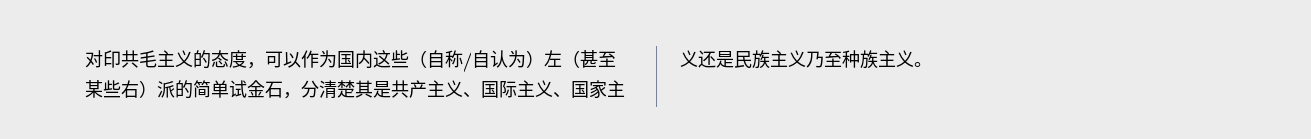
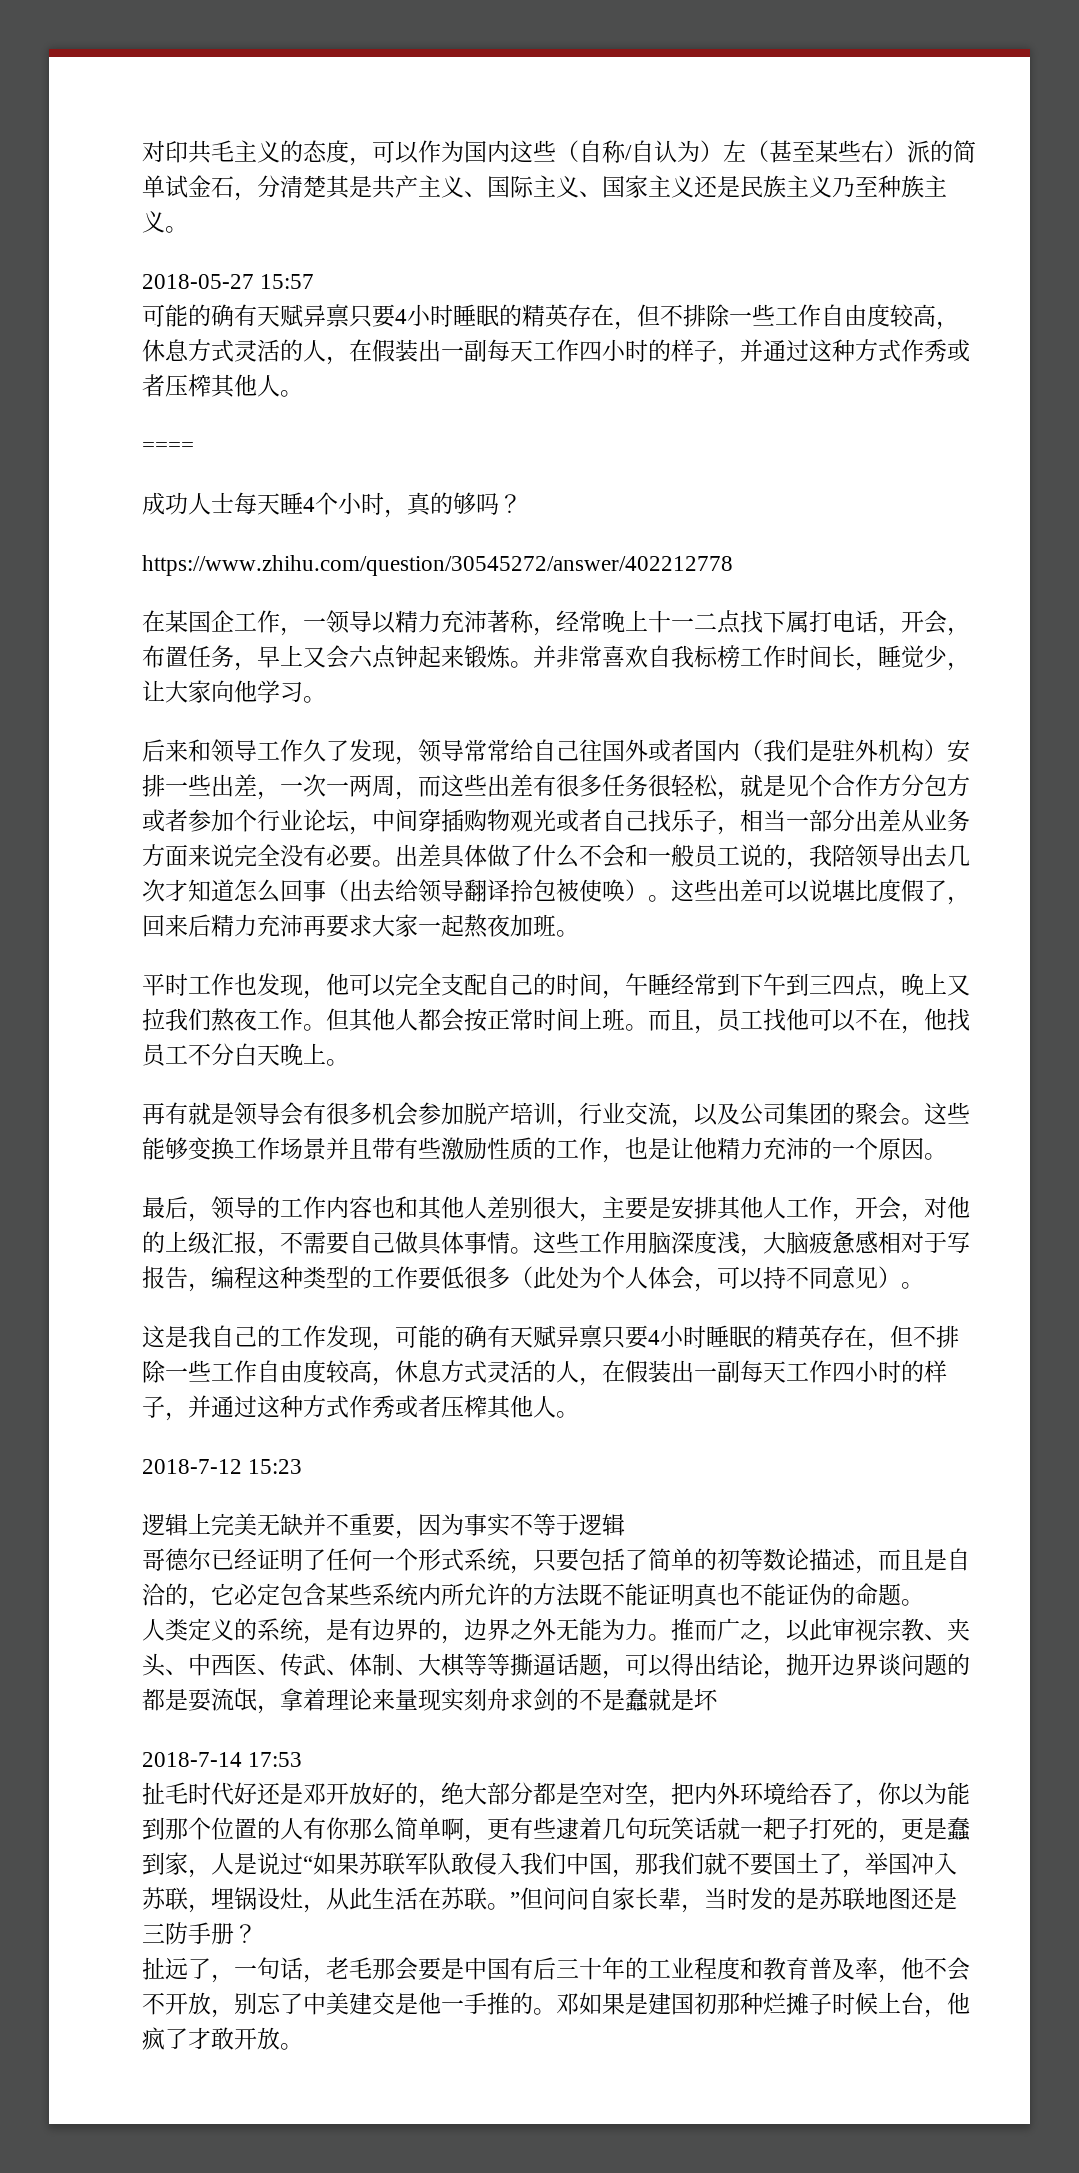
+ 2018-05-27 15:57
+ 可能的确有天赋异禀只要4小时睡眠的精英存在，但不排除一些工作自由度较高，休息方式灵活的人，在假装出一副每天工作四小时的样子，并通过这种方式作秀或者压榨其他人。
+ ====
+ 成功人士每天睡4个小时，真的够吗？
+ https://www.zhihu.com/question/30545272/answer/402212778
+ 在某国企工作，一领导以精力充沛著称，经常晚上十一二点找下属打电话，开会，布置任务，早上又会六点钟起来锻炼。并非常喜欢自我标榜工作时间长，睡觉少，让大家向他学习。
+ 后来和领导工作久了发现，领导常常给自己往国外或者国内（我们是驻外机构）安排一些出差，一次一两周，而这些出差有很多任务很轻松，就是见个合作方分包方或者参加个行业论坛，中间穿插购物观光或者自己找乐子，相当一部分出差从业务方面来说完全没有必要。出差具体做了什么不会和一般员工说的，我陪领导出去几次才知道怎么回事（出去给领导翻译拎包被使唤）。这些出差可以说堪比度假了，回来后精力充沛再要求大家一起熬夜加班。
+ 平时工作也发现，他可以完全支配自己的时间，午睡经常到下午到三四点，晚上又拉我们熬夜工作。但其他人都会按正常时间上班。而且，员工找他可以不在，他找员工不分白天晚上。
+ 再有就是领导会有很多机会参加脱产培训，行业交流，以及公司集团的聚会。这些能够变换工作场景并且带有些激励性质的工作，也是让他精力充沛的一个原因。
+ 最后，领导的工作内容也和其他人差别很大，主要是安排其他人工作，开会，对他的上级汇报，不需要自己做具体事情。这些工作用脑深度浅，大脑疲惫感相对于写报告，编程这种类型的工作要低很多（此处为个人体会，可以持不同意见）。
+ 这是我自己的工作发现，可能的确有天赋异禀只要4小时睡眠的精英存在，但不排除一些工作自由度较高，休息方式灵活的人，在假装出一副每天工作四小时的样子，并通过这种方式作秀或者压榨其他人。
+ 2018-7-12 15:23
+ 逻辑上完美无缺并不重要，因为事实不等于逻辑
+ 哥德尔已经证明了任何一个形式系统，只要包括了简单的初等数论描述，而且是自洽的，它必定包含某些系统内所允许的方法既不能证明真也不能证伪的命题。
+ 人类定义的系统，是有边界的，边界之外无能为力。推而广之，以此审视宗教、夹头、中西医、传武、体制、大棋等等撕逼话题，可以得出结论，抛开边界谈问题的都是耍流氓，拿着理论来量现实刻舟求剑的不是蠢就是坏
+ 2018-7-14 17:53
+ 扯毛时代好还是邓开放好的，绝大部分都是空对空，把内外环境给吞了，你以为能到那个位置的人有你那么简单啊，更有些逮着几句玩笑话就一耙子打死的，更是蠢到家，人是说过“如果苏联军队敢侵入我们中国，那我们就不要国土了，举国冲入苏联，埋锅设灶，从此生活在苏联。”但问问自家长辈，当时发的是苏联地图还是三防手册？
+ 扯远了，一句话，老毛那会要是中国有后三十年的工业程度和教育普及率，他不会不开放，别忘了中美建交是他一手推的。邓如果是建国初那种烂摊子时候上台，他疯了才敢开放。

